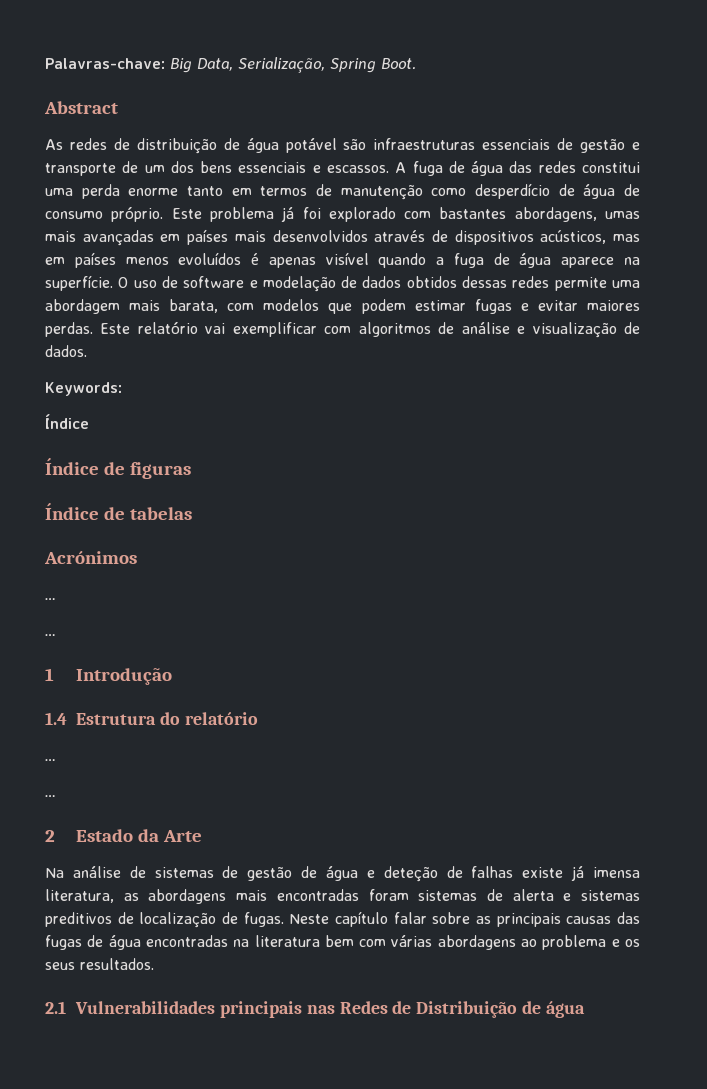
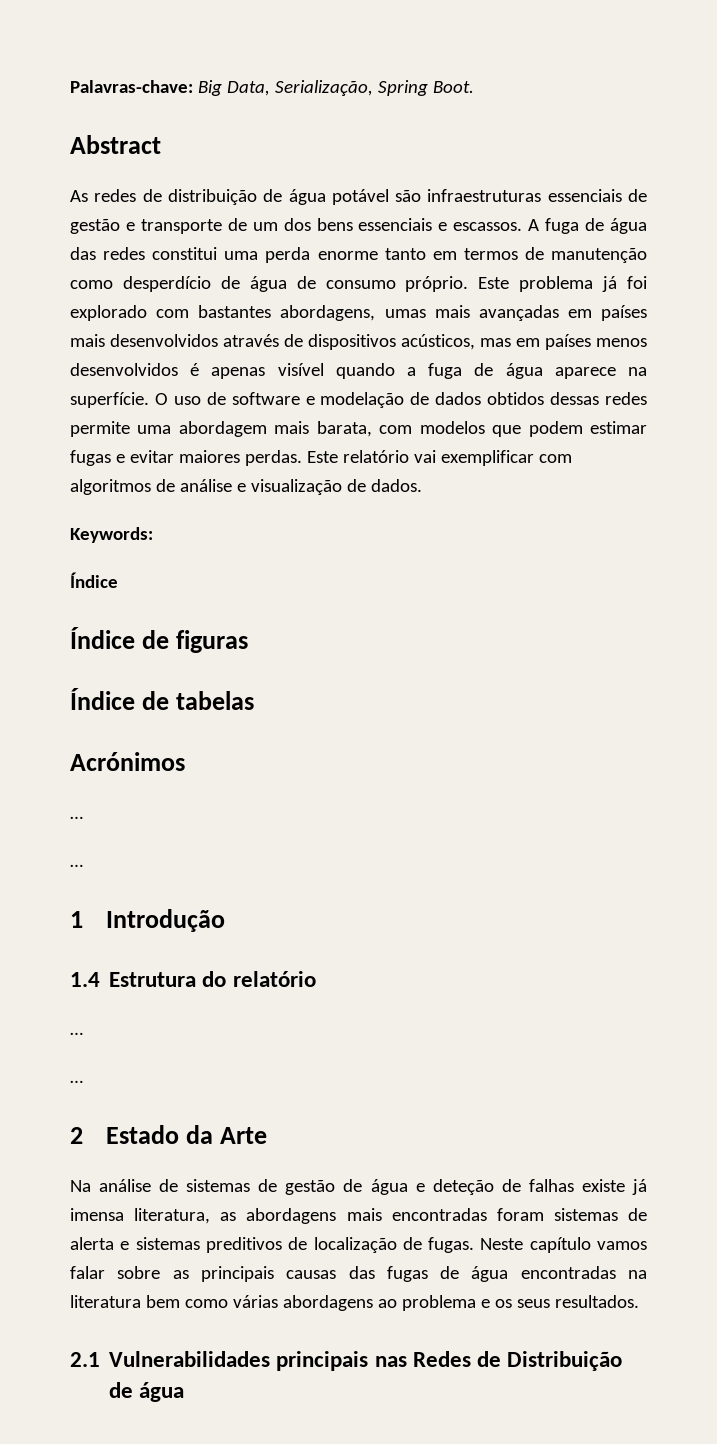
- Este problema já foi explorado com bastantes abordagens, umas mais avançadas em países mais desenvolvidos através de dispositivos acústicos, mas em países menos evoluídos é apenas visível quando a fuga de água aparece na superfície.
+ Este problema já foi explorado com bastantes abordagens, umas mais avançadas em países mais desenvolvidos através de dispositivos acústicos, mas em países menos desenvolvidos é apenas visível quando a fuga de água aparece na superfície.
- Neste capítulo falar sobre as principais causas das fugas de água encontradas na literatura bem com várias abordagens ao problema e os seus resultados.
+ Neste capítulo vamos falar sobre as principais causas das fugas de água encontradas na literatura bem como várias abordagens ao problema e os seus resultados.

